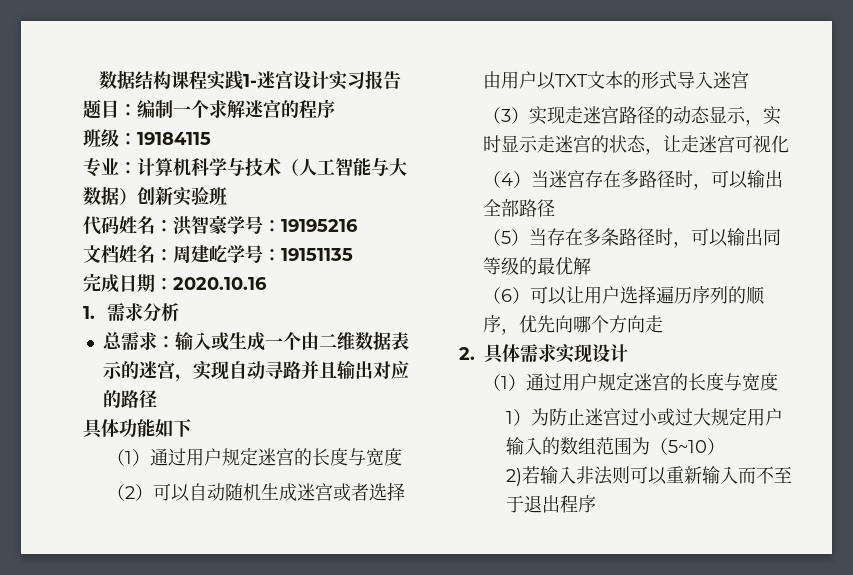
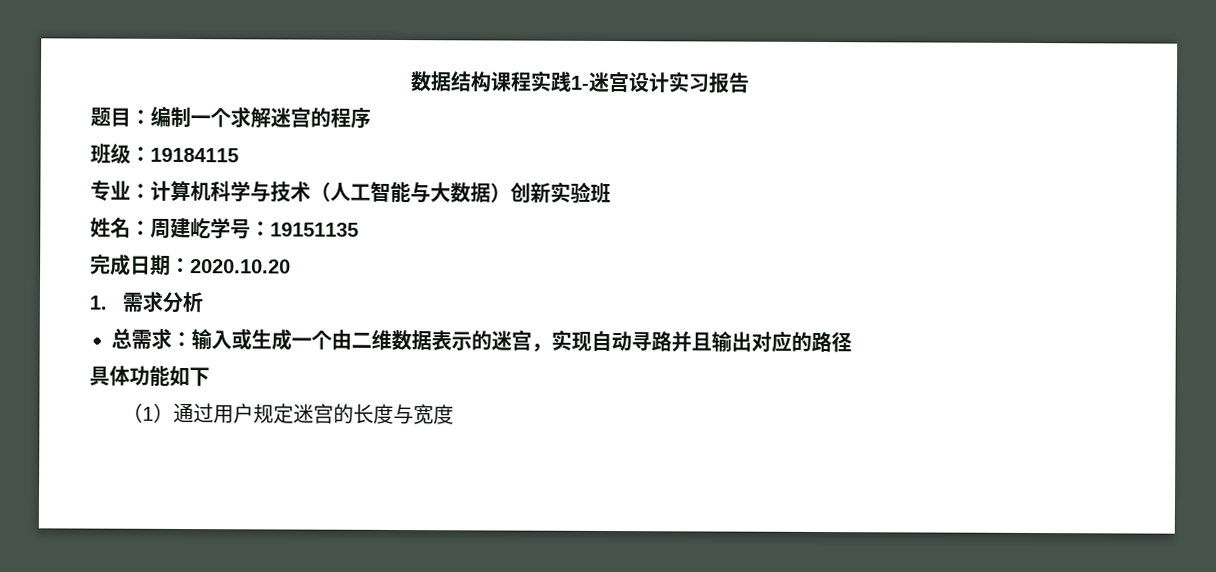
- 代码姓名：洪智豪学号：19195216
- 文档姓名：周建屹学号：19151135
+ 姓名：周建屹学号：19151135
- 完成日期：2020.10.16
+ 完成日期：2020.10.20
- （2）可以自动随机生成迷宫或者选择由用户以TXT文本的形式导入迷宫
- （3）实现走迷宫路径的动态显示，实时显示走迷宫的状态，让走迷宫可视化
- （4）当迷宫存在多路径时，可以输出全部路径
- （5）当存在多条路径时，可以输出同等级的最优解
- （6）可以让用户选择遍历序列的顺序，优先向哪个方向走
- 2.具体需求实现设计
- （1）通过用户规定迷宫的长度与宽度
- 1）为防止迷宫过小或过大规定用户输入的数组范围为（5~10）
- 2)若输入非法则可以重新输入而不至于退出程序

